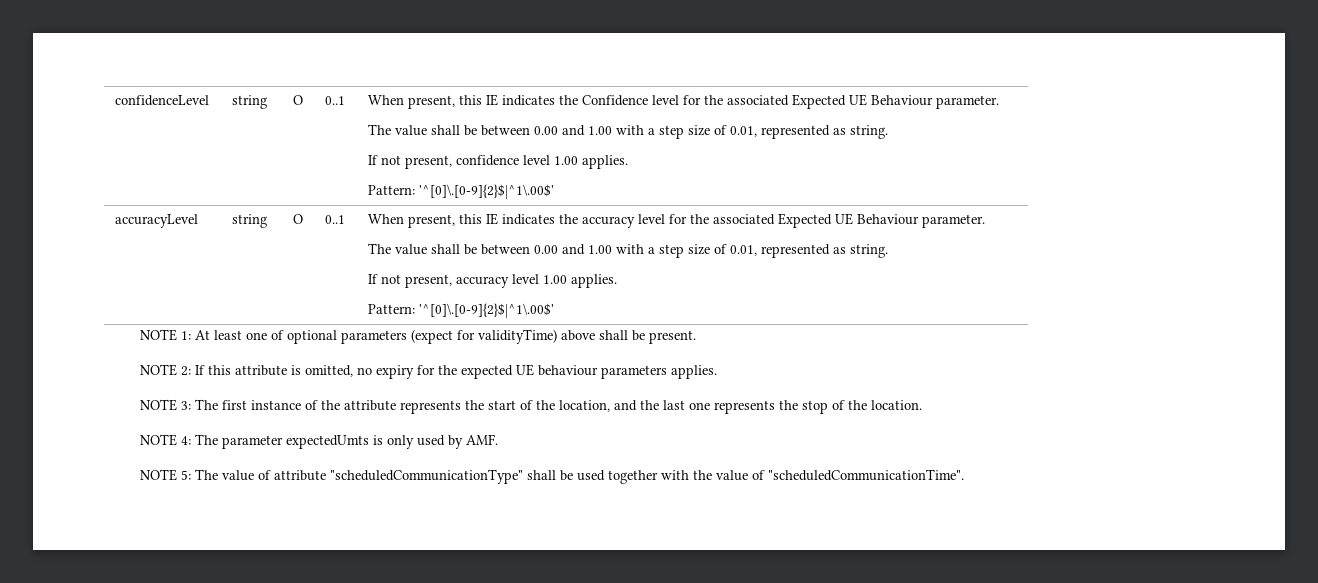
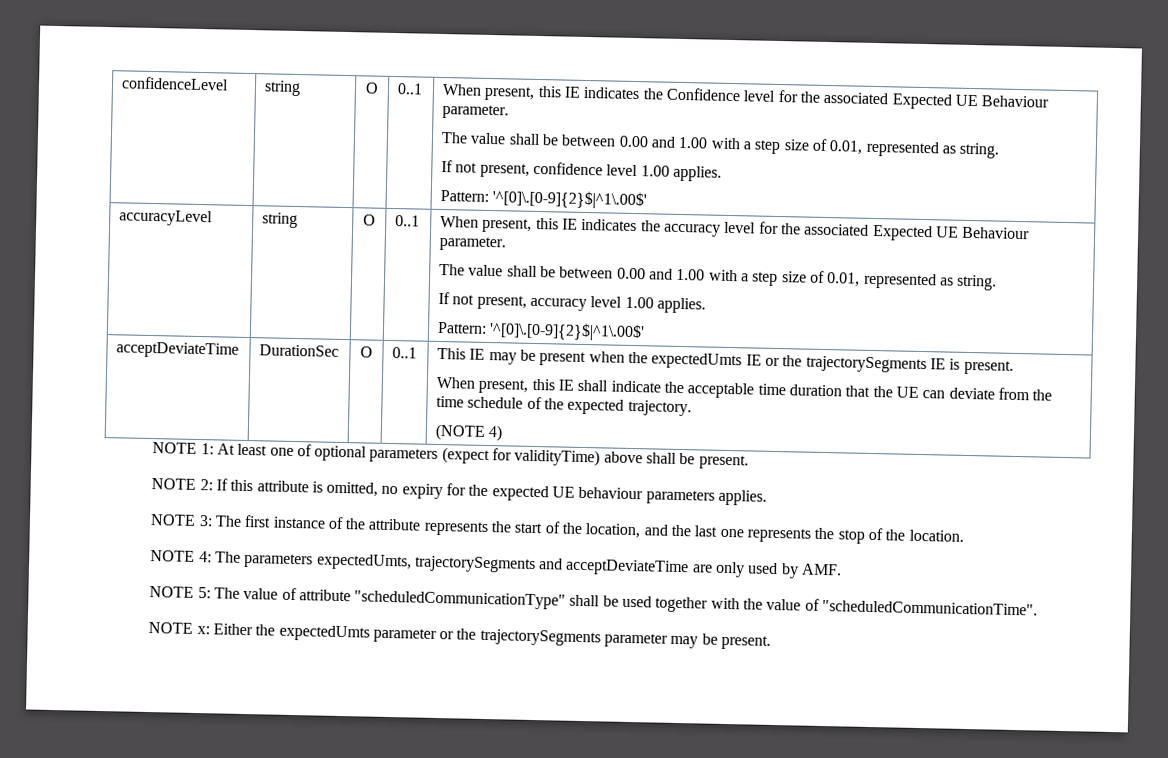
+ acceptDeviateTime | DurationSec | O | 0..1 | This IE may be present when the expectedUmts IE or the trajectorySegments IE is present.
+ When present, this IE shall indicate the acceptable time duration that the UE can deviate from the time schedule of the expected trajectory.
+ (NOTE 4)
- NOTE 4: The parameter expectedUmts is only used by AMF.
+ NOTE 4: The parameters expectedUmts, trajectorySegments and acceptDeviateTime are only used by AMF.
+ NOTE x: Either the expectedUmts parameter or the trajectorySegments parameter may be present.

